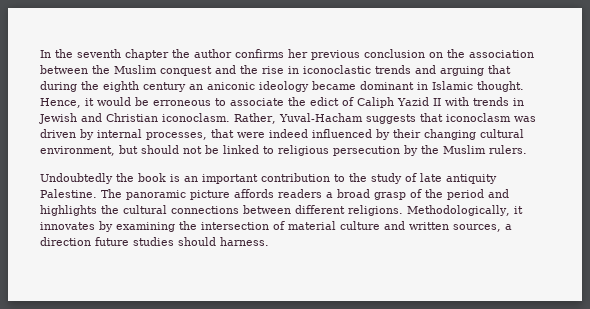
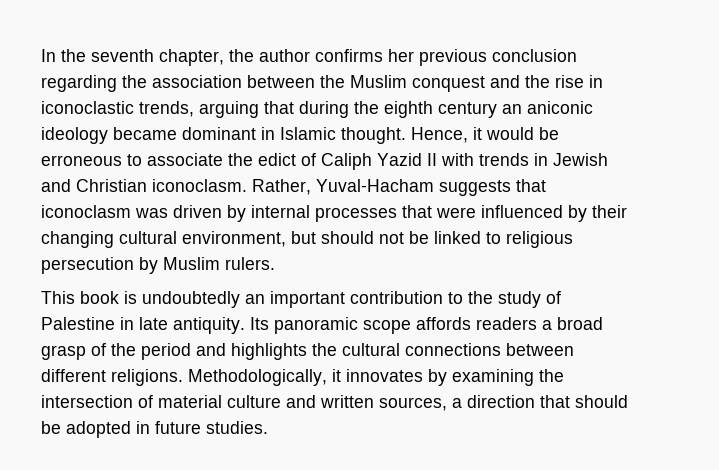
- In the seventh chapter the author confirms her previous conclusion on the association between the Muslim conquest and the rise in iconoclastic trends and arguing that during the eighth century an aniconic ideology became dominant in Islamic thought.
+ In the seventh chapter, the author confirms her previous conclusion regarding the association between the Muslim conquest and the rise in iconoclastic trends, arguing that during the eighth century an aniconic ideology became dominant in Islamic thought.
- Rather, Yuval-Hacham suggests that iconoclasm was driven by internal processes, that were indeed influenced by their changing cultural environment, but should not be linked to religious persecution by the Muslim rulers.
+ Rather, Yuval-Hacham suggests that iconoclasm was driven by internal processes that were influenced by their changing cultural environment, but should not be linked to religious persecution by Muslim rulers.
- Undoubtedly the book is an important contribution to the study of late antiquity Palestine. The panoramic picture affords readers a broad grasp of the period and highlights the cultural connections between different religions.
+ This book is undoubtedly an important contribution to the study of Palestine in late antiquity. Its panoramic scope affords readers a broad grasp of the period and highlights the cultural connections between different religions.
- Methodologically, it innovates by examining the intersection of material culture and written sources, a direction future studies should harness.
+ Methodologically, it innovates by examining the intersection of material culture and written sources, a direction that should be adopted in future studies.

